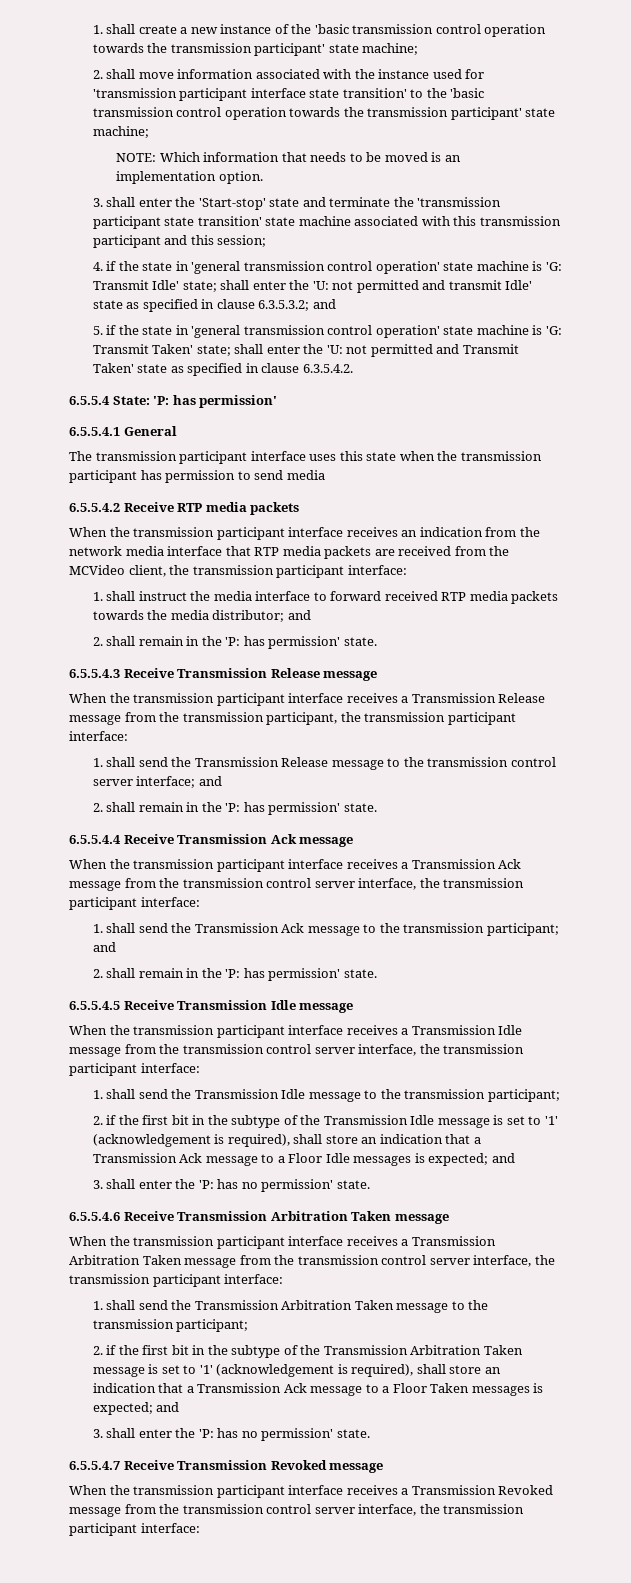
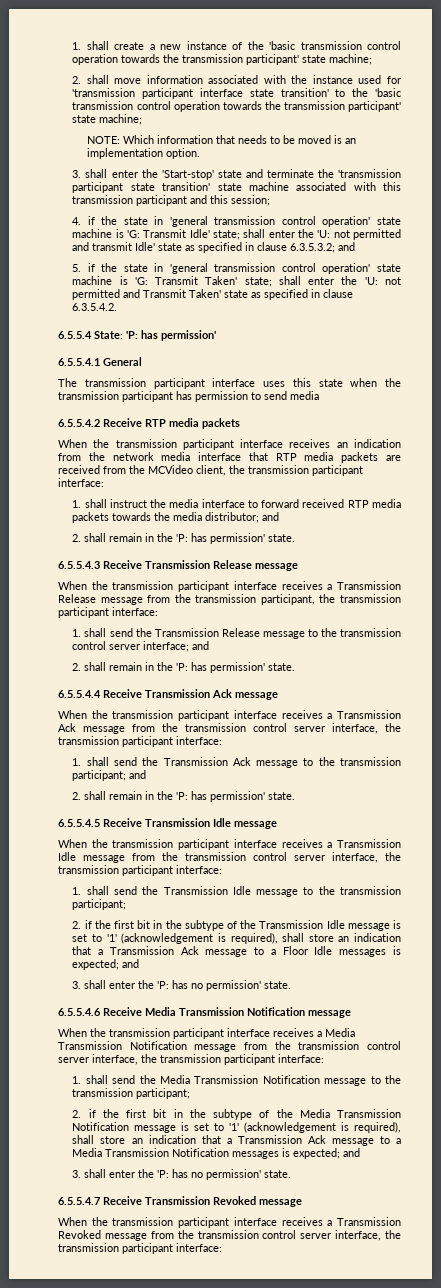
- 6.5.5.4.6 Receive Transmission Arbitration Taken message
- When the transmission participant interface receives a Transmission Arbitration Taken message from the transmission control server interface, the transmission participant interface:
+ 6.5.5.4.6 Receive Media Transmission Notification message
+ When the transmission participant interface receives a Media Transmission Notification message from the transmission control server interface, the transmission participant interface:
- 1. shall send the Transmission Arbitration Taken message to the transmission participant;
+ 1. shall send the Media Transmission Notification message to the transmission participant;
- 2. if the first bit in the subtype of the Transmission Arbitration Taken message is set to '1' (acknowledgement is required), shall store an indication that a Transmission Ack message to a Floor Taken messages is expected; and
+ 2. if the first bit in the subtype of the Media Transmission Notification message is set to '1' (acknowledgement is required), shall store an indication that a Transmission Ack message to a Media Transmission Notification messages is expected; and

